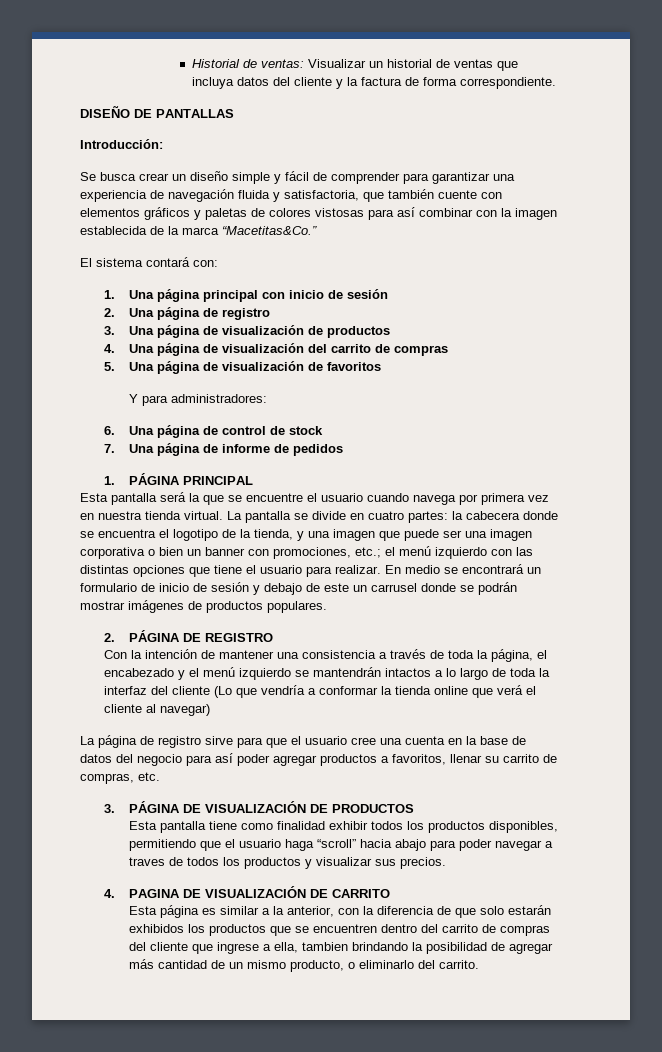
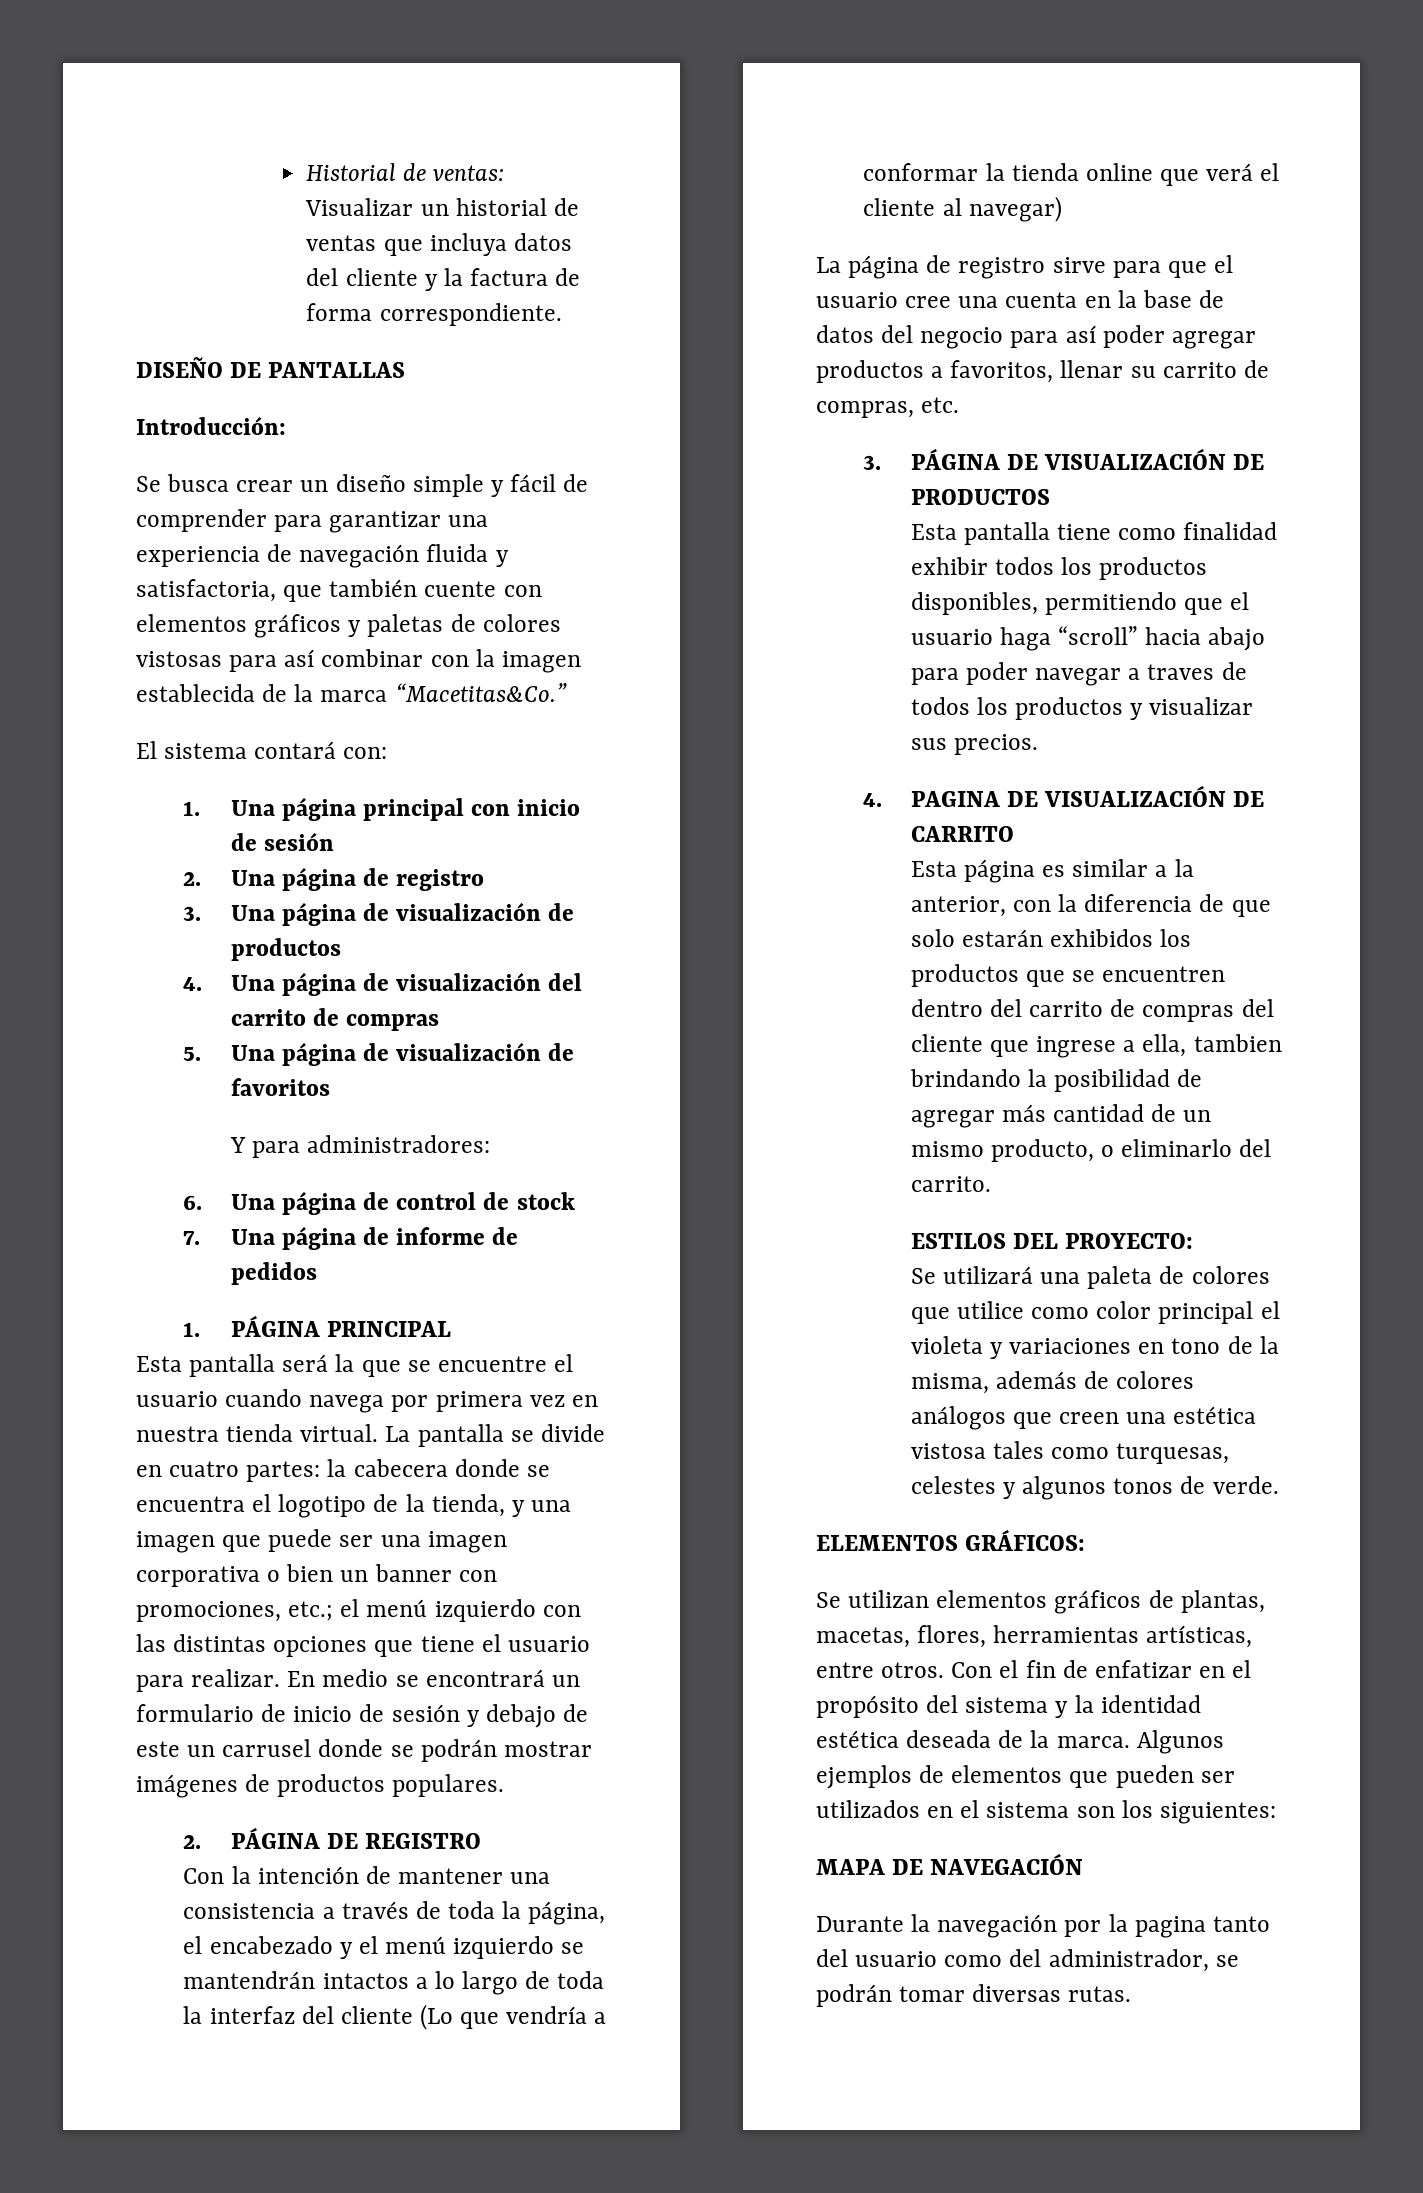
+ ESTILOS DEL PROYECTO:
+ Se utilizará una paleta de colores que utilice como color principal el violeta y variaciones en tono de la misma, además de colores análogos que creen una estética vistosa tales como turquesas, celestes y algunos tonos de verde.
+ ELEMENTOS GRÁFICOS:
+ Se utilizan elementos gráficos de plantas, macetas, flores, herramientas artísticas, entre otros. Con el fin de enfatizar en el propósito del sistema y la identidad estética deseada de la marca. Algunos ejemplos de elementos que pueden ser utilizados en el sistema son los siguientes:
+ MAPA DE NAVEGACIÓN
+ Durante la navegación por la pagina tanto del usuario como del administrador, se podrán tomar diversas rutas.

